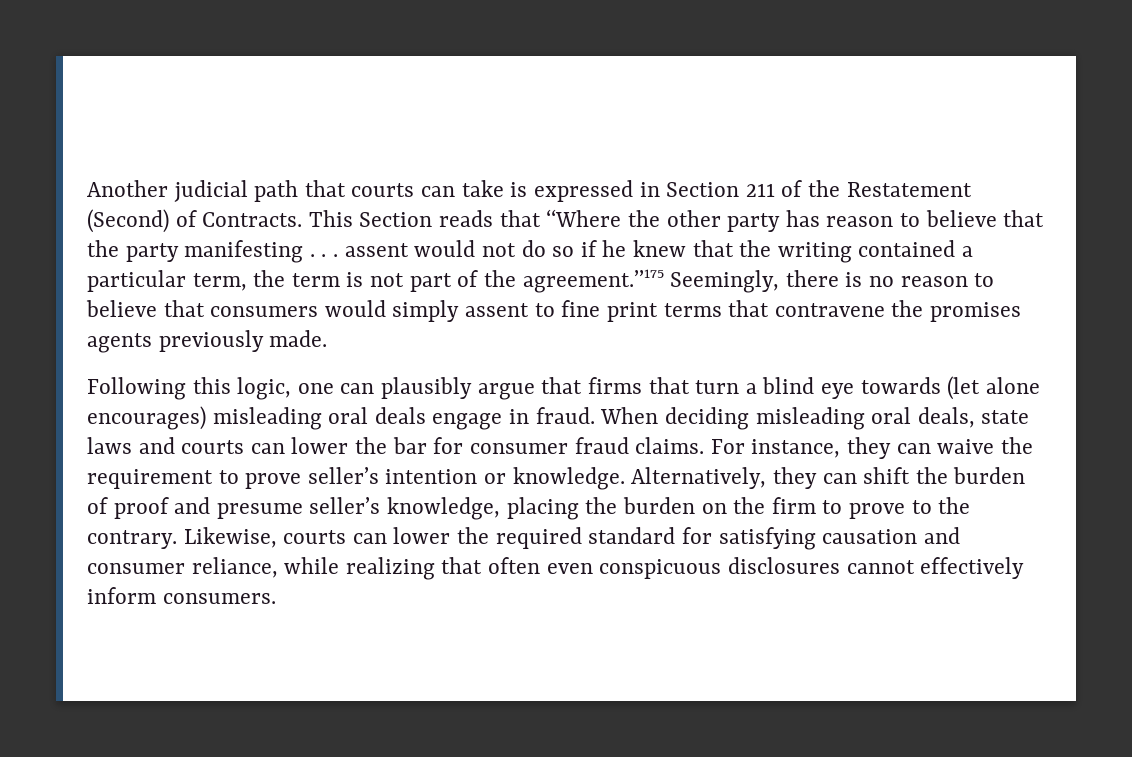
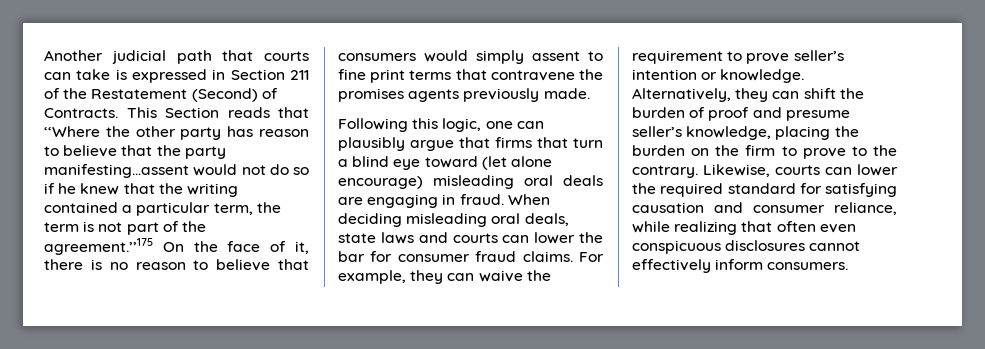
- This Section reads that ‘‘Where the other party has reason to believe that the party manifesting . . . assent would not do so if he knew that the writing contained a particular term, the term is not part of the agreement.’’175 Seemingly, there is no reason to believe that consumers would simply assent to fine print terms that contravene the promises agents previously made.
+ This Section reads that ‘‘Where the other party has reason to believe that the party manifesting…assent would not do so if he knew that the writing contained a particular term, the term is not part of the agreement.’’175 On the face of it, there is no reason to believe that consumers would simply assent to fine print terms that contravene the promises agents previously made.
- Following this logic, one can plausibly argue that firms that turn a blind eye towards (let alone encourages) misleading oral deals engage in fraud.
+ Following this logic, one can plausibly argue that firms that turn a blind eye toward (let alone encourage) misleading oral deals are engaging in fraud.
- For instance, they can waive the requirement to prove seller’s intention or knowledge.
+ For example, they can waive the requirement to prove seller’s intention or knowledge.

